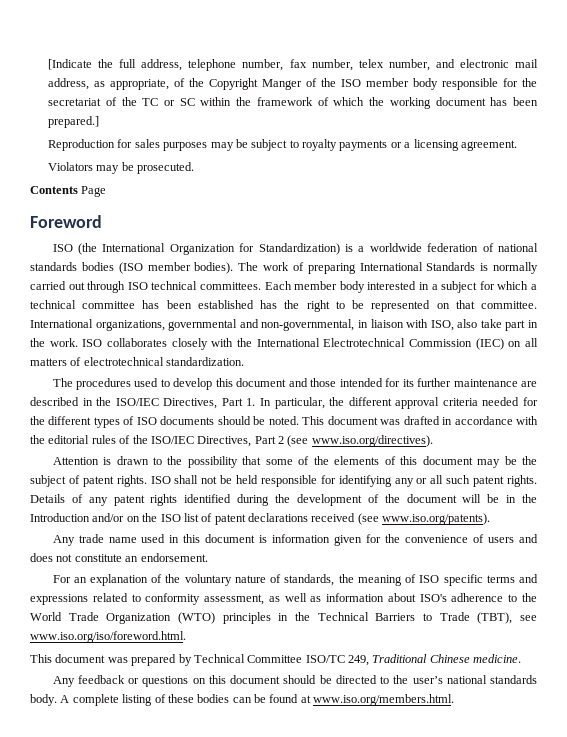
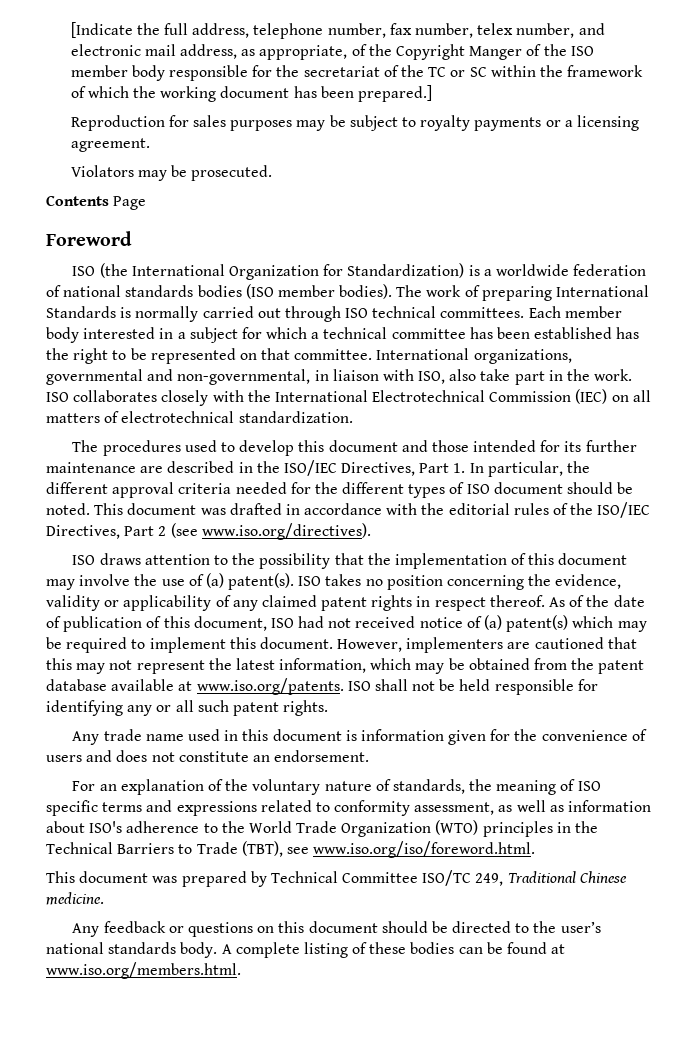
- The procedures used to develop this document and those intended for its further maintenance are described in the ISO/IEC Directives, Part 1. In particular, the different approval criteria needed for the different types of ISO documents should be noted.
+ The procedures used to develop this document and those intended for its further maintenance are described in the ISO/IEC Directives, Part 1. In particular, the different approval criteria needed for the different types of ISO document should be noted.
- Attention is drawn to the possibility that some of the elements of this document may be the subject of patent rights. ISO shall not be held responsible for identifying any or all such patent rights. Details of any patent rights identified during the development of the document will be in the Introduction and/or on the ISO list of patent declarations received (see www.iso.org/patents).
+ ISO draws attention to the possibility that the implementation of this document may involve the use of (a) patent(s). ISO takes no position concerning the evidence, validity or applicability of any claimed patent rights in respect thereof. As of the date of publication of this document, ISO had not received notice of (a) patent(s) which may be required to implement this document. However, implementers are cautioned that this may not represent the latest information, which may be obtained from the patent database available at www.iso.org/patents. ISO shall not be held responsible for identifying any or all such patent rights.

